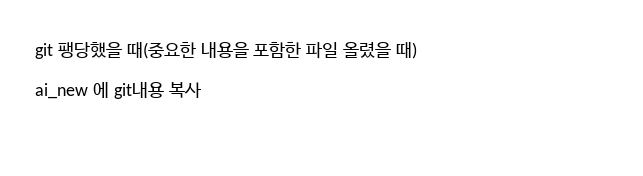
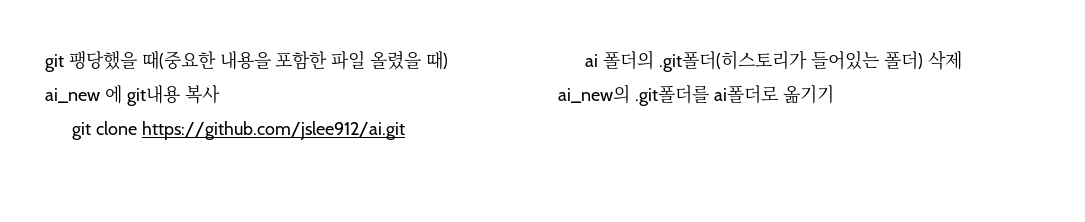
+ git clone https://github.com/jslee912/ai.git
+ ai 폴더의 .git폴더(히스토리가 들어있는 폴더) 삭제
+ ai_new의 .git폴더를 ai폴더로 옮기기

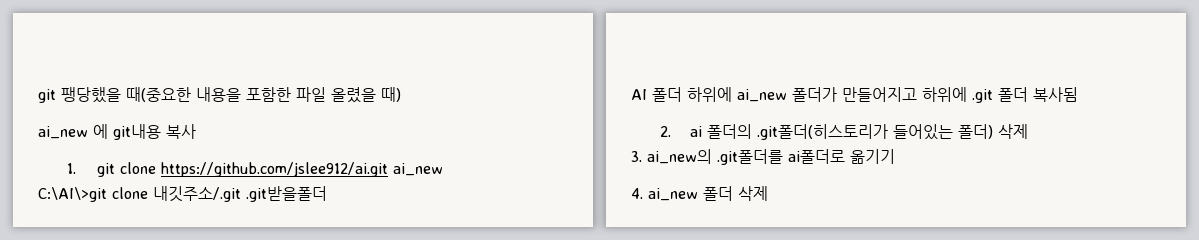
- git clone https://github.com/jslee912/ai.git
- ai 폴더의 .git폴더(히스토리가 들어있는 폴더) 삭제
+ 1. git clone https://github.com/jslee912/ai.git ai_new
+ C:\AI\>git clone 내깃주소/.git .git받을폴더
+ AI 폴더 하위에 ai_new 폴더가 만들어지고 하위에 .git 폴더 복사됨
+ 2. ai 폴더의 .git폴더(히스토리가 들어있는 폴더) 삭제
- ai_new의 .git폴더를 ai폴더로 옮기기
+ 3. ai_new의 .git폴더를 ai폴더로 옮기기
+ 4. ai_new 폴더 삭제

